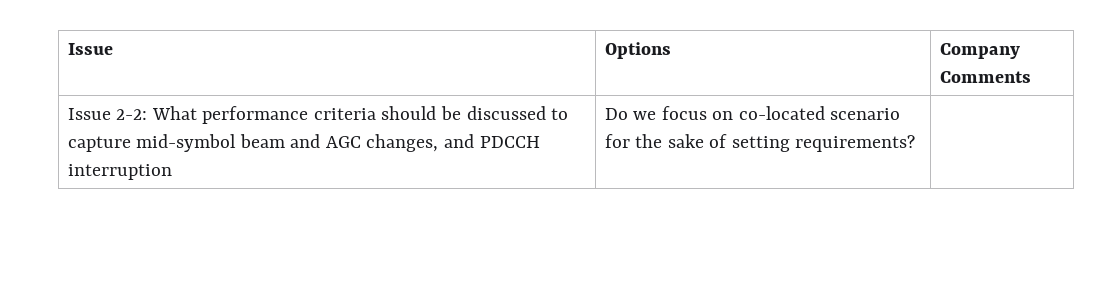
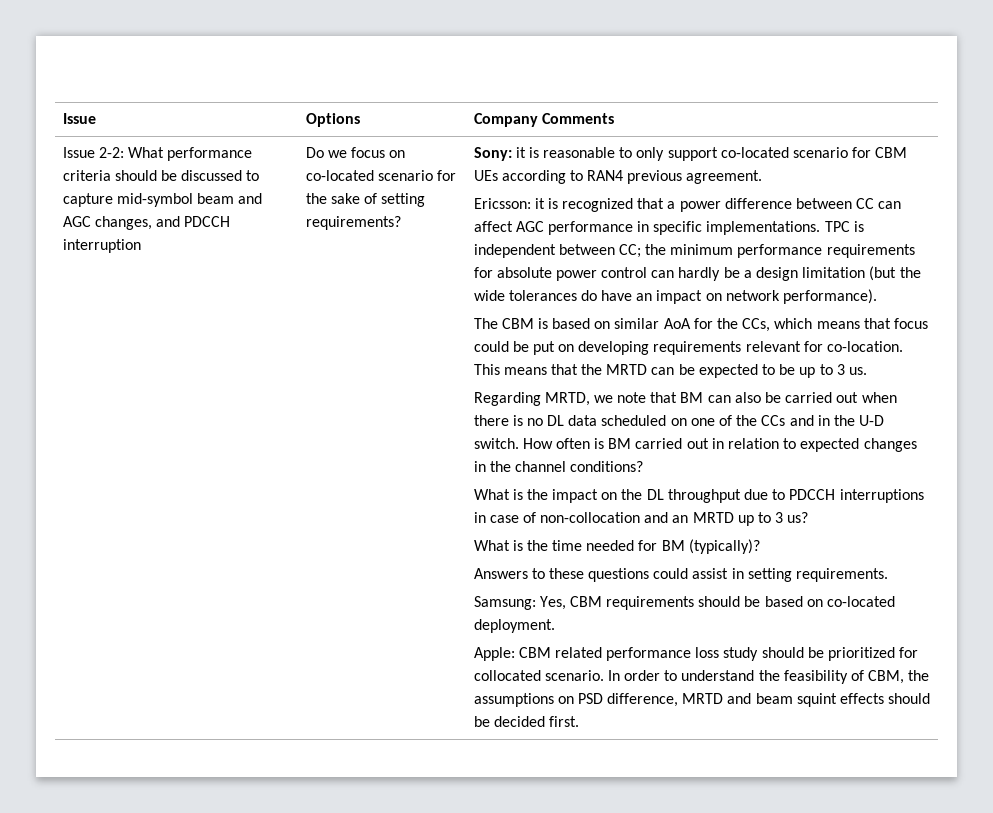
+ Sony: it is reasonable to only support co-located scenario for CBM UEs according to RAN4 previous agreement.
+ Ericsson: it is recognized that a power difference between CC can affect AGC performance in specific implementations. TPC is independent between CC; the minimum performance requirements for absolute power control can hardly be a design limitation (but the wide tolerances do have an impact on network performance).
+ The CBM is based on similar AoA for the CCs, which means that focus could be put on developing requirements relevant for co-location. This means that the MRTD can be expected to be up to 3 us.
+ Regarding MRTD, we note that BM can also be carried out when there is no DL data scheduled on one of the CCs and in the U-D switch. How often is BM carried out in relation to expected changes in the channel conditions?
+ What is the impact on the DL throughput due to PDCCH interruptions in case of non-collocation and an MRTD up to 3 us?
+ What is the time needed for BM (typically)?
+ Answers to these questions could assist in setting requirements.
+ Samsung: Yes, CBM requirements should be based on co-located deployment.
+ Apple: CBM related performance loss study should be prioritized for collocated scenario. In order to understand the feasibility of CBM, the assumptions on PSD difference, MRTD and beam squint effects should be decided first.

